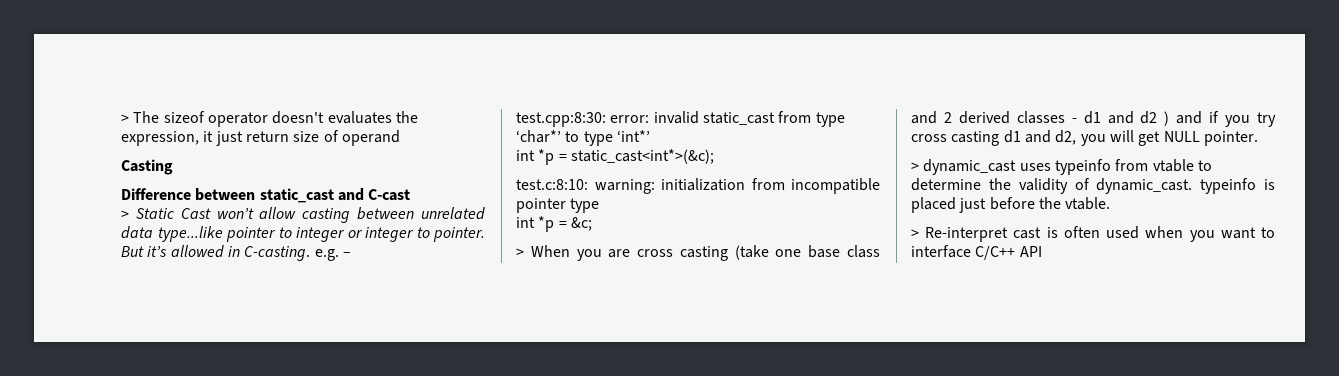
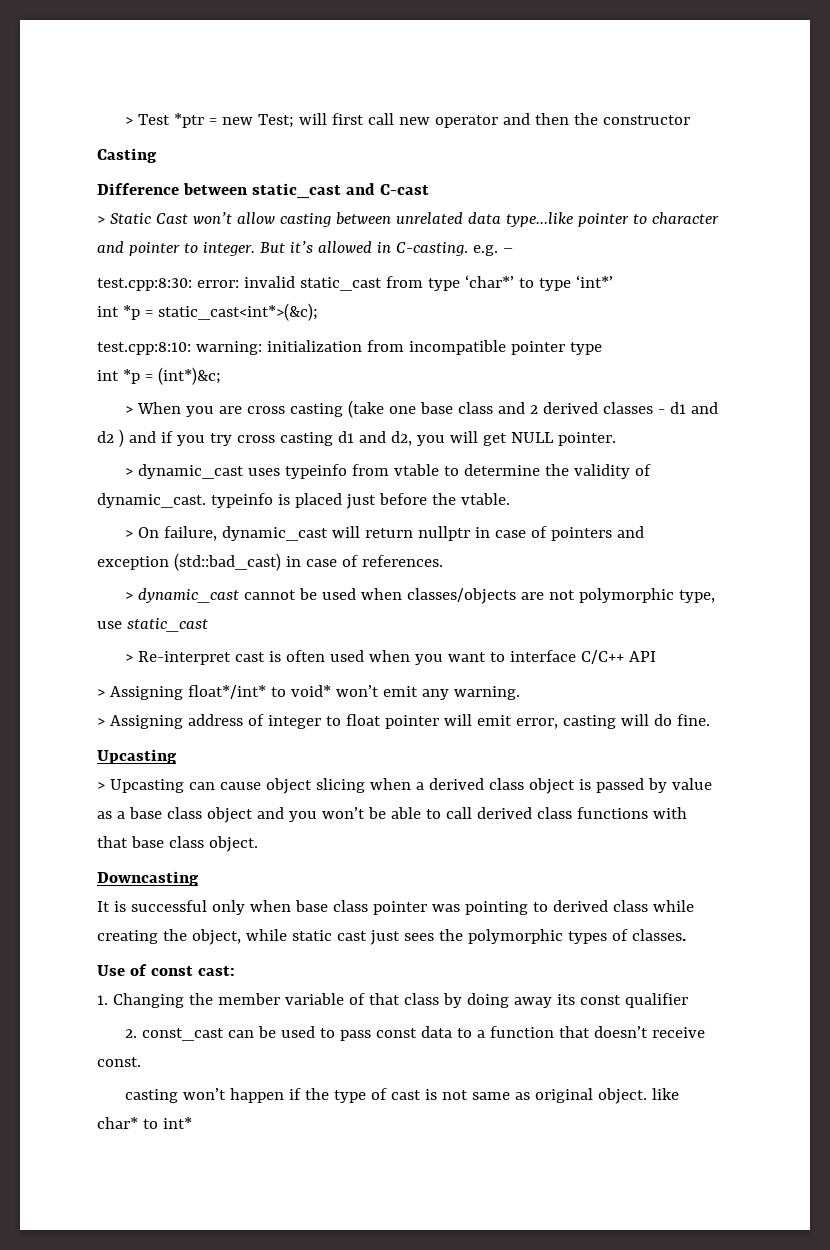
- > The sizeof operator doesn't evaluates the expression, it just return size of operand
+ > Test *ptr = new Test; will first call new operator and then the constructor
- > Static Cast won’t allow casting between unrelated data type...like pointer to integer or integer to pointer.
+ > Static Cast won’t allow casting between unrelated data type...like pointer to character and pointer to integer.
- test.c:8:10: warning: initialization from incompatible pointer type
+ test.cpp:8:10: warning: initialization from incompatible pointer type
- int *p = &c;
+ int *p = (int*)&c;
+ > On failure, dynamic_cast will return nullptr in case of pointers and exception (std::bad_cast) in case of references.
+ > dynamic_cast cannot be used when classes/objects are not polymorphic type, use static_cast
+ > Assigning float*/int* to void* won’t emit any warning.
+ > Assigning address of integer to float pointer will emit error, casting will do fine.
+ Upcasting
+ > Upcasting can cause object slicing when a derived class object is passed by value as a base class object and you won’t be able to call derived class functions with that base class object.
+ Downcasting
+ It is successful only when base class pointer was pointing to derived class while creating the object, while static cast just sees the polymorphic types of classes.
+ Use of const cast:
+ 1. Changing the member variable of that class by doing away its const qualifier
+ 2. const_cast can be used to pass const data to a function that doesn’t receive const.
+ casting won’t happen if the type of cast is not same as original object. like char* to int*

